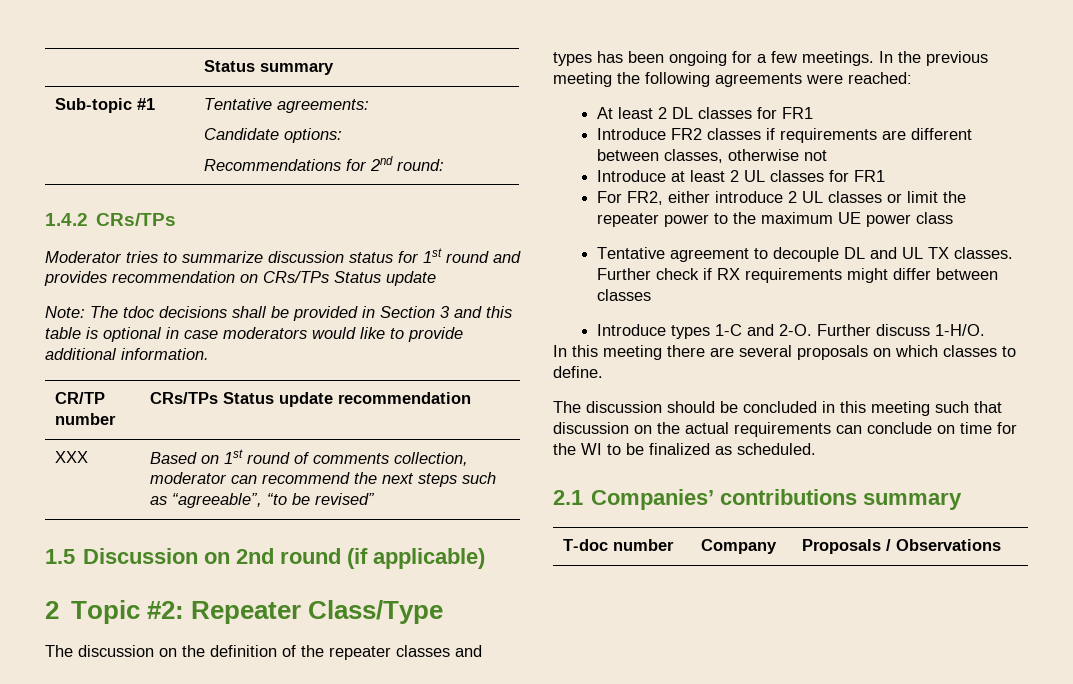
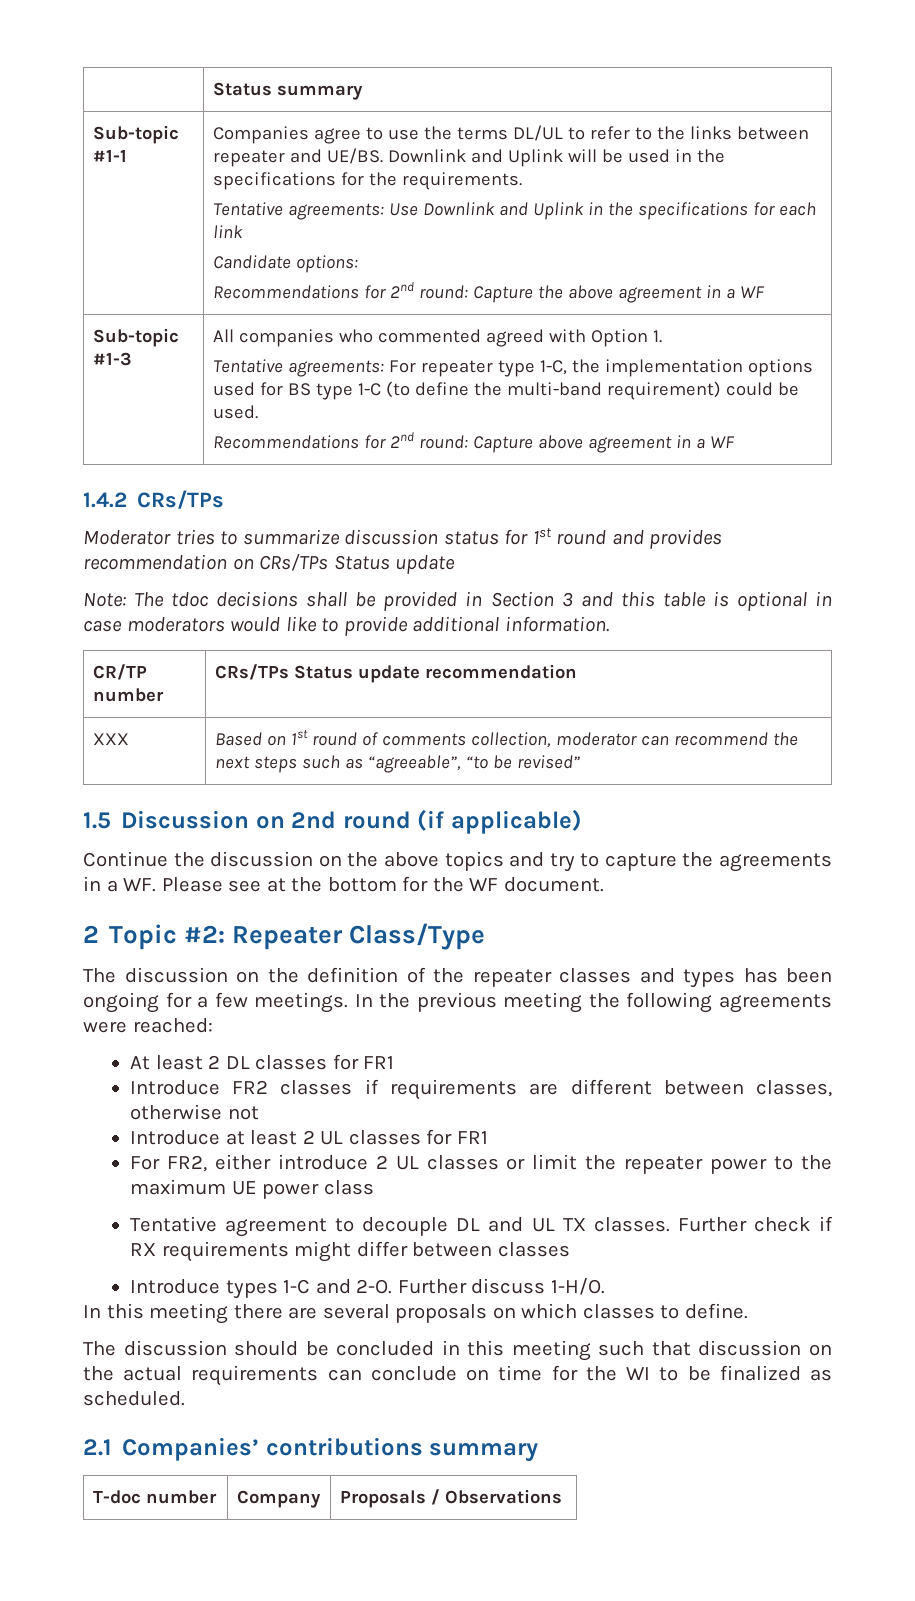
- Sub-topic #1 | Tentative agreements:
+ Sub-topic #1-1 | Companies agree to use the terms DL/UL to refer to the links between repeater and UE/BS. Downlink and Uplink will be used in the specifications for the requirements.
+ Tentative agreements: Use Downlink and Uplink in the specifications for each link
- Recommendations for 2nd round:
+ Recommendations for 2nd round: Capture the above agreement in a WF
+ Sub-topic #1-3 | All companies who commented agreed with Option 1.
+ Tentative agreements: For repeater type 1-C, the implementation options used for BS type 1-C (to define the multi-band requirement) could be used.
+ Recommendations for 2nd round: Capture above agreement in a WF
+ Continue the discussion on the above topics and try to capture the agreements in a WF. Please see at the bottom for the WF document.

